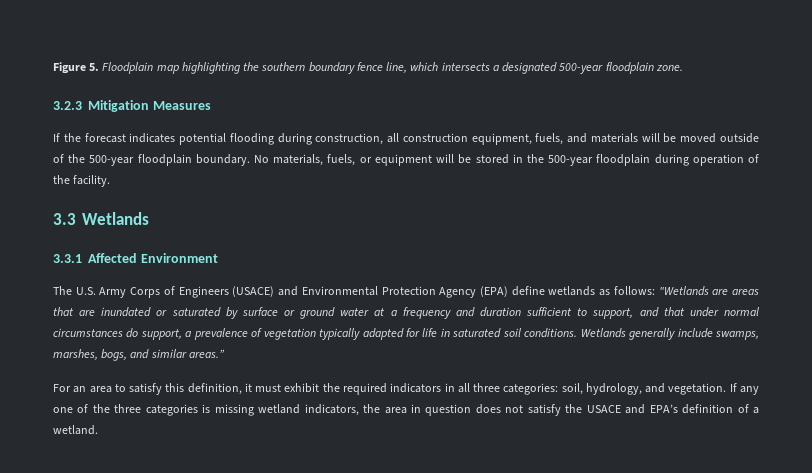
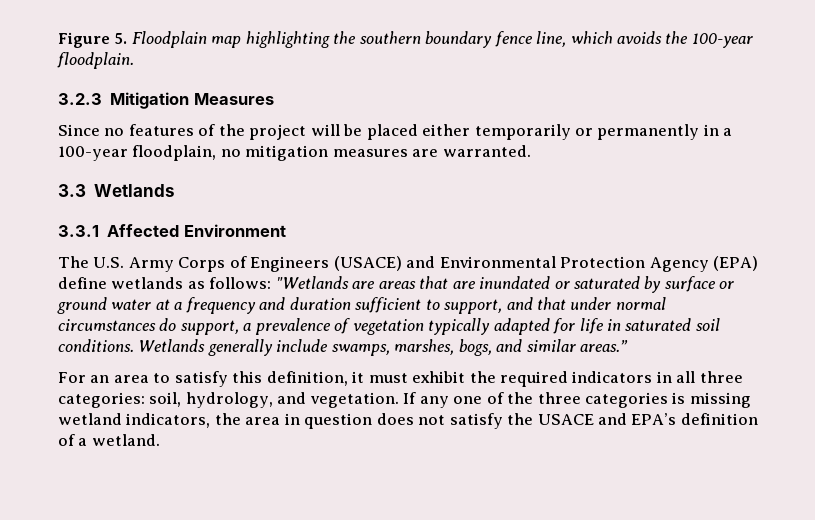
- Figure 5. Floodplain map highlighting the southern boundary fence line, which intersects a designated 500-year floodplain zone.
+ Figure 5. Floodplain map highlighting the southern boundary fence line, which avoids the 100-year floodplain.
  3.2.3 Mitigation Measures
- If the forecast indicates potential flooding during construction, all construction equipment, fuels, and materials will be moved outside of the 500-year floodplain boundary. No materials, fuels, or equipment will be stored in the 500-year floodplain during operation of the facility.
+ Since no features of the project will be placed either temporarily or permanently in a 100-year floodplain, no mitigation measures are warranted.

